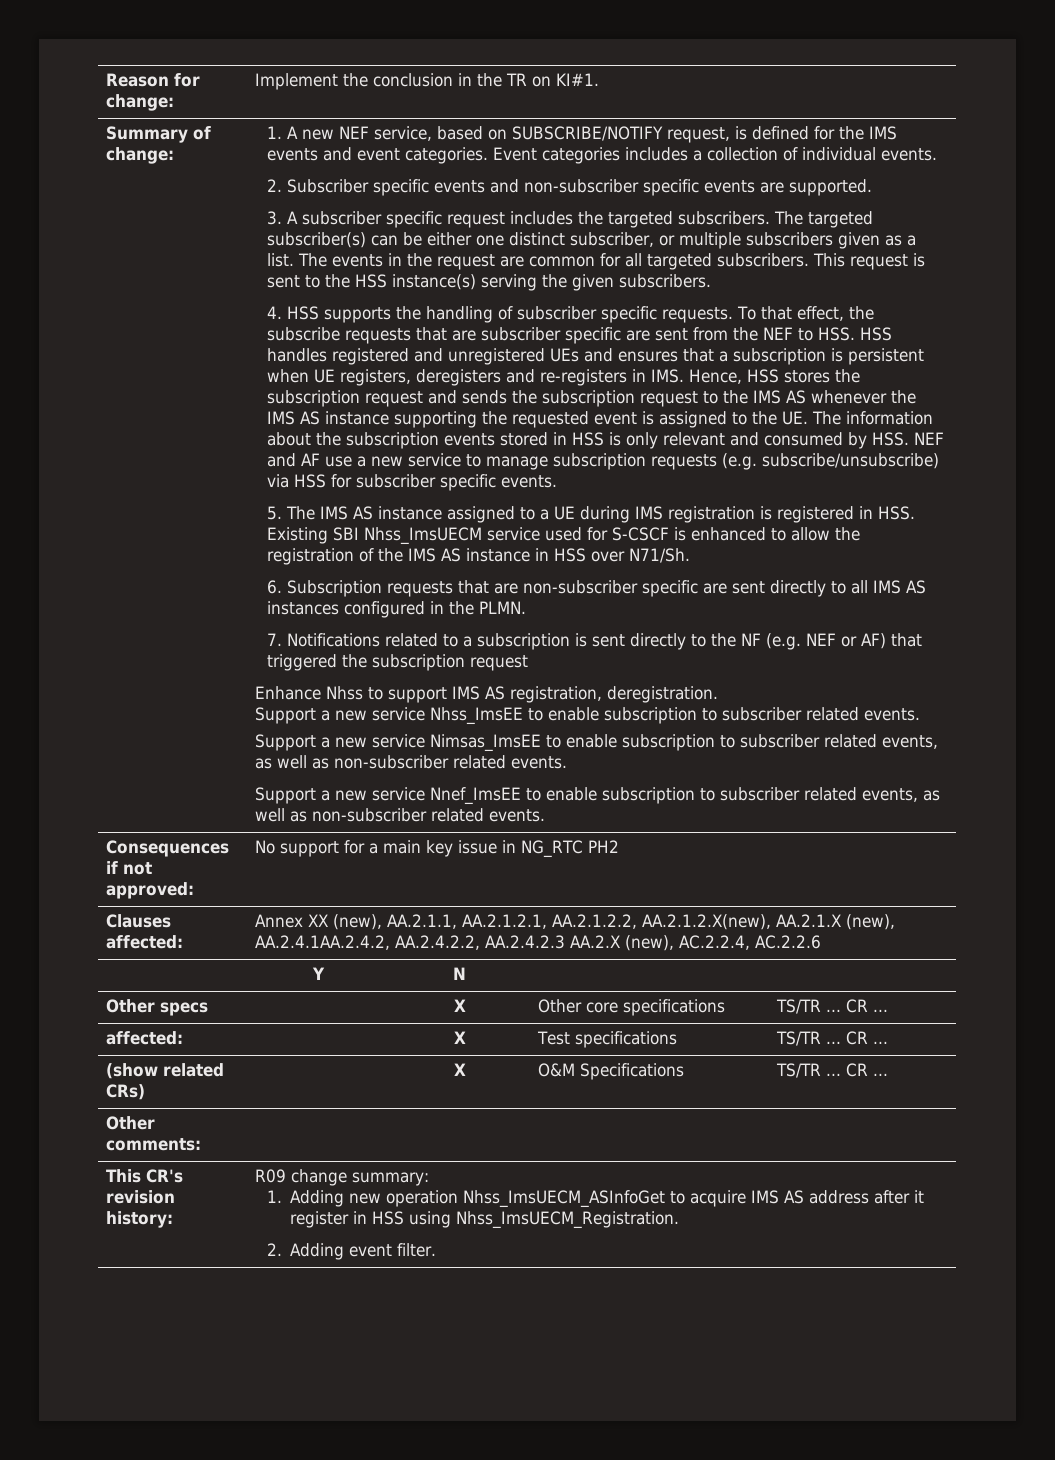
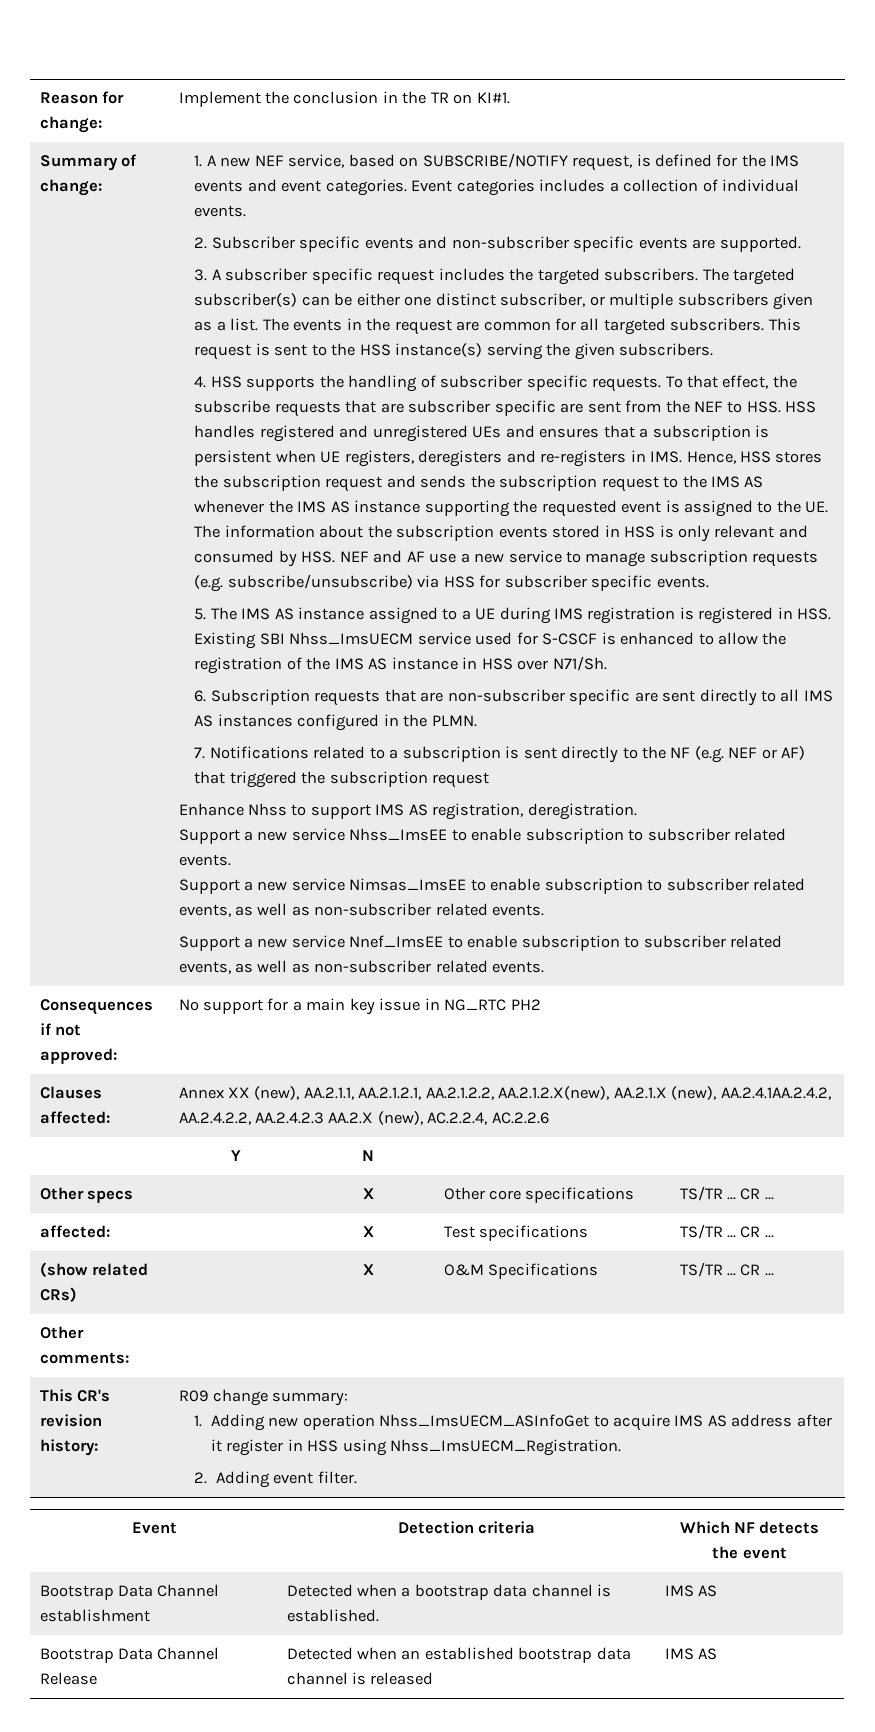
+ Event | Detection criteria | Which NF detects the event
+ Bootstrap Data Channel establishment | Detected when a bootstrap data channel is established. | IMS AS
+ Bootstrap Data Channel Release | Detected when an established bootstrap data channel is released | IMS AS

